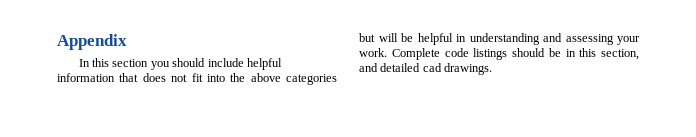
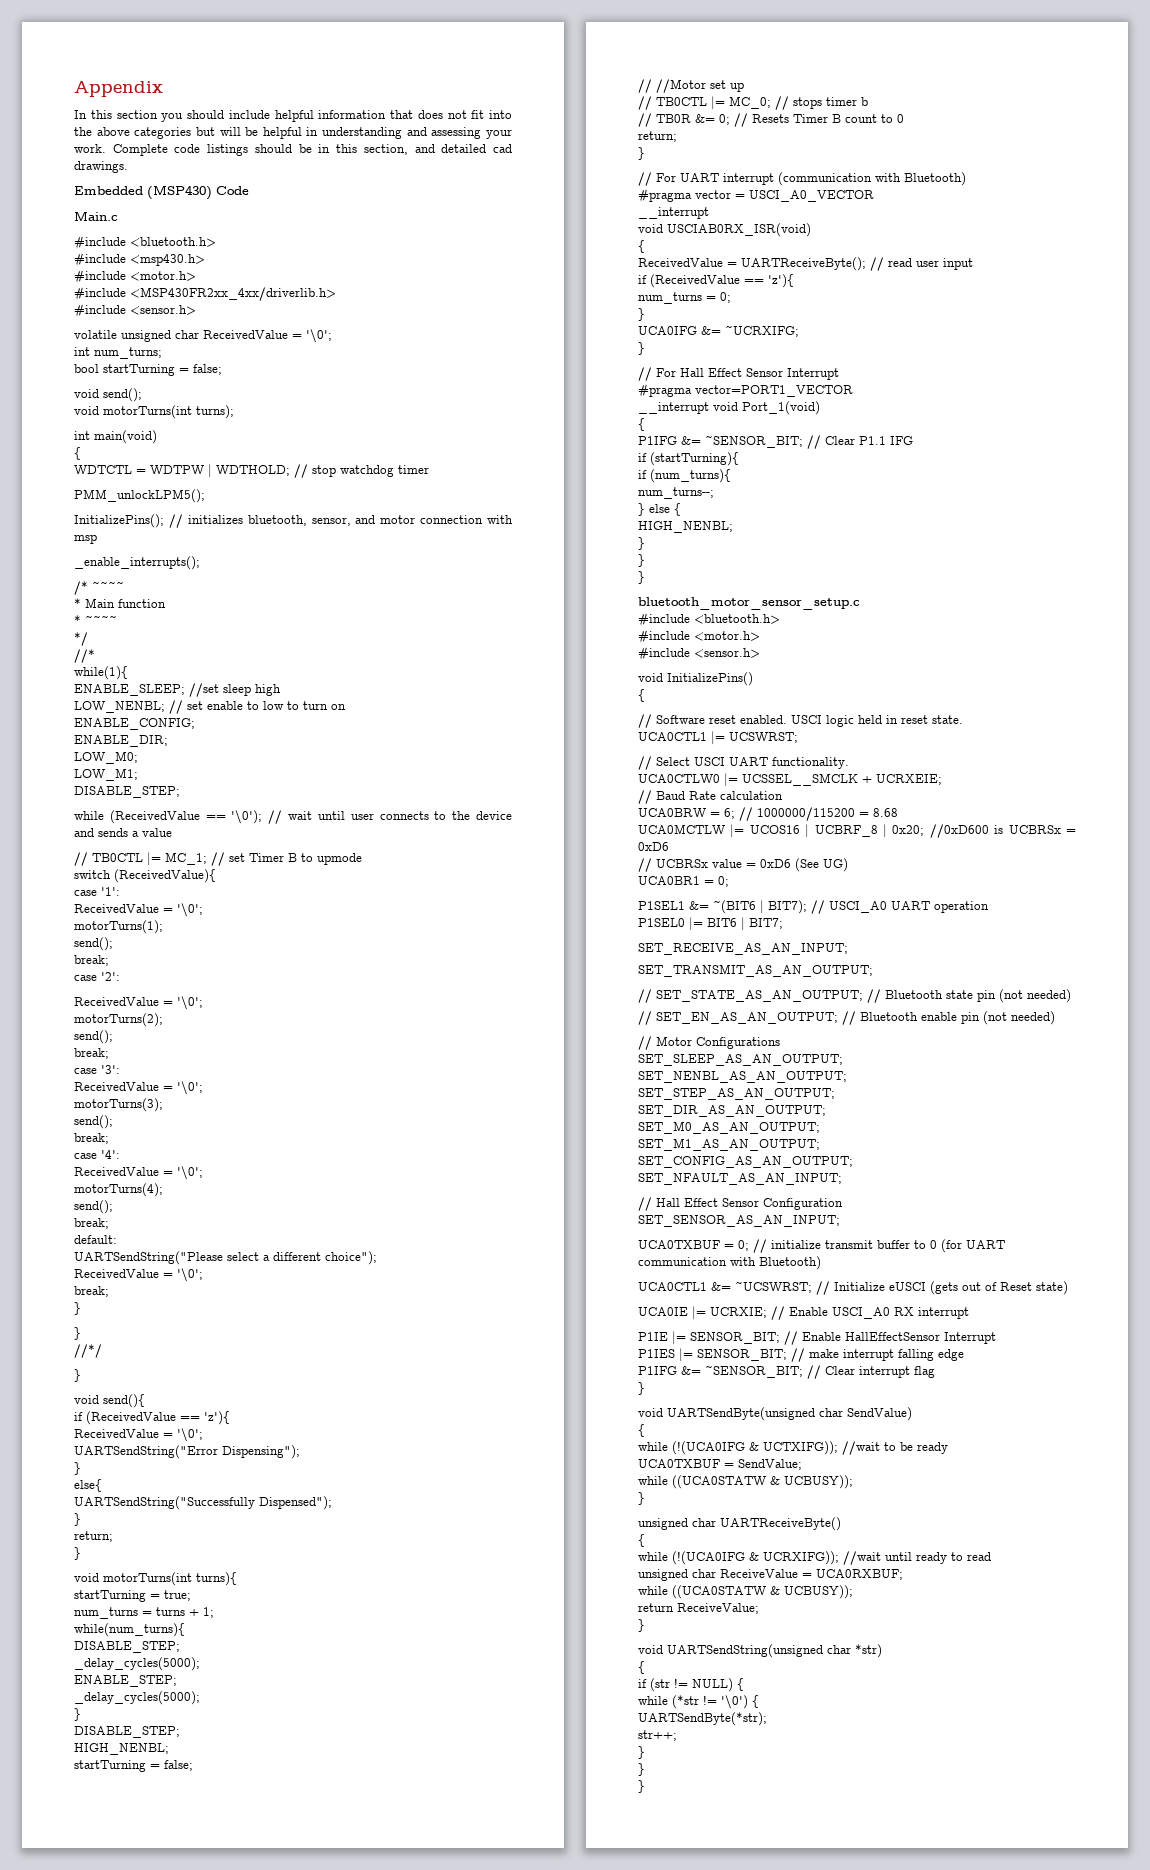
+ Embedded (MSP430) Code
+ Main.c
+ #include <bluetooth.h>
+ #include <msp430.h>
+ #include <motor.h>
+ #include <MSP430FR2xx_4xx/driverlib.h>
+ #include <sensor.h>
+ volatile unsigned char ReceivedValue = '\0';
+ int num_turns;
+ bool startTurning = false;
+ void send();
+ void motorTurns(int turns);
+ int main(void)
+ {
+ WDTCTL = WDTPW | WDTHOLD; // stop watchdog timer
+ PMM_unlockLPM5();
+ InitializePins(); // initializes bluetooth, sensor, and motor connection with msp
+ _enable_interrupts();
+ /* ~~~~
+ * Main function
+ * ~~~~
+ */
+ //*
+ while(1){
+ ENABLE_SLEEP; //set sleep high
+ LOW_NENBL; // set enable to low to turn on
+ ENABLE_CONFIG;
+ ENABLE_DIR;
+ LOW_M0;
+ LOW_M1;
+ DISABLE_STEP;
+ while (ReceivedValue == '\0'); // wait until user connects to the device and sends a value
+ // TB0CTL |= MC_1; // set Timer B to upmode
+ switch (ReceivedValue){
+ case '1':
+ ReceivedValue = '\0';
+ motorTurns(1);
+ send();
+ break;
+ case '2':
+ ReceivedValue = '\0';
+ motorTurns(2);
+ send();
+ break;
+ case '3':
+ ReceivedValue = '\0';
+ motorTurns(3);
+ send();
+ break;
+ case '4':
+ ReceivedValue = '\0';
+ motorTurns(4);
+ send();
+ break;
+ default:
+ UARTSendString("Please select a different choice");
+ ReceivedValue = '\0';
+ break;
+ }
+ }
+ //*/
+ }
+ void send(){
+ if (ReceivedValue == 'z'){
+ ReceivedValue = '\0';
+ UARTSendString("Error Dispensing");
+ }
+ else{
+ UARTSendString("Successfully Dispensed");
+ }
+ return;
+ }
+ void motorTurns(int turns){
+ startTurning = true;
+ num_turns = turns + 1;
+ while(num_turns){
+ DISABLE_STEP;
+ _delay_cycles(5000);
+ ENABLE_STEP;
+ _delay_cycles(5000);
+ }
+ DISABLE_STEP;
+ HIGH_NENBL;
+ startTurning = false;
+ // //Motor set up
+ // TB0CTL |= MC_0; // stops timer b
+ // TB0R &= 0; // Resets Timer B count to 0
+ return;
+ }
+ // For UART interrupt (communication with Bluetooth)
+ #pragma vector = USCI_A0_VECTOR
+ __interrupt
+ void USCIAB0RX_ISR(void)
+ {
+ ReceivedValue = UARTReceiveByte(); // read user input
+ if (ReceivedValue == 'z'){
+ num_turns = 0;
+ }
+ UCA0IFG &= ~UCRXIFG;
+ }
+ // For Hall Effect Sensor Interrupt
+ #pragma vector=PORT1_VECTOR
+ __interrupt void Port_1(void)
+ {
+ P1IFG &= ~SENSOR_BIT; // Clear P1.1 IFG
+ if (startTurning){
+ if (num_turns){
+ num_turns--;
+ } else {
+ HIGH_NENBL;
+ }
+ }
+ }
+ bluetooth_motor_sensor_setup.c
+ #include <bluetooth.h>
+ #include <motor.h>
+ #include <sensor.h>
+ void InitializePins()
+ {
+ // Software reset enabled. USCI logic held in reset state.
+ UCA0CTL1 |= UCSWRST;
+ // Select USCI UART functionality.
+ UCA0CTLW0 |= UCSSEL__SMCLK + UCRXEIE;
+ // Baud Rate calculation
+ UCA0BRW = 6; // 1000000/115200 = 8.68
+ UCA0MCTLW |= UCOS16 | UCBRF_8 | 0x20; //0xD600 is UCBRSx = 0xD6
+ // UCBRSx value = 0xD6 (See UG)
+ UCA0BR1 = 0;
+ P1SEL1 &= ~(BIT6 | BIT7); // USCI_A0 UART operation
+ P1SEL0 |= BIT6 | BIT7;
+ SET_RECEIVE_AS_AN_INPUT;
+ SET_TRANSMIT_AS_AN_OUTPUT;
+ // SET_STATE_AS_AN_OUTPUT; // Bluetooth state pin (not needed)
+ // SET_EN_AS_AN_OUTPUT; // Bluetooth enable pin (not needed)
+ // Motor Configurations
+ SET_SLEEP_AS_AN_OUTPUT;
+ SET_NENBL_AS_AN_OUTPUT;
+ SET_STEP_AS_AN_OUTPUT;
+ SET_DIR_AS_AN_OUTPUT;
+ SET_M0_AS_AN_OUTPUT;
+ SET_M1_AS_AN_OUTPUT;
+ SET_CONFIG_AS_AN_OUTPUT;
+ SET_NFAULT_AS_AN_INPUT;
+ // Hall Effect Sensor Configuration
+ SET_SENSOR_AS_AN_INPUT;
+ UCA0TXBUF = 0; // initialize transmit buffer to 0 (for UART communication with Bluetooth)
+ UCA0CTL1 &= ~UCSWRST; // Initialize eUSCI (gets out of Reset state)
+ UCA0IE |= UCRXIE; // Enable USCI_A0 RX interrupt
+ P1IE |= SENSOR_BIT; // Enable HallEffectSensor Interrupt
+ P1IES |= SENSOR_BIT; // make interrupt falling edge
+ P1IFG &= ~SENSOR_BIT; // Clear interrupt flag
+ }
+ void UARTSendByte(unsigned char SendValue)
+ {
+ while (!(UCA0IFG & UCTXIFG)); //wait to be ready
+ UCA0TXBUF = SendValue;
+ while ((UCA0STATW & UCBUSY));
+ }
+ unsigned char UARTReceiveByte()
+ {
+ while (!(UCA0IFG & UCRXIFG)); //wait until ready to read
+ unsigned char ReceiveValue = UCA0RXBUF;
+ while ((UCA0STATW & UCBUSY));
+ return ReceiveValue;
+ }
+ void UARTSendString(unsigned char *str)
+ {
+ if (str != NULL) {
+ while (*str != '\0') {
+ UARTSendByte(*str);
+ str++;
+ }
+ }
+ }

